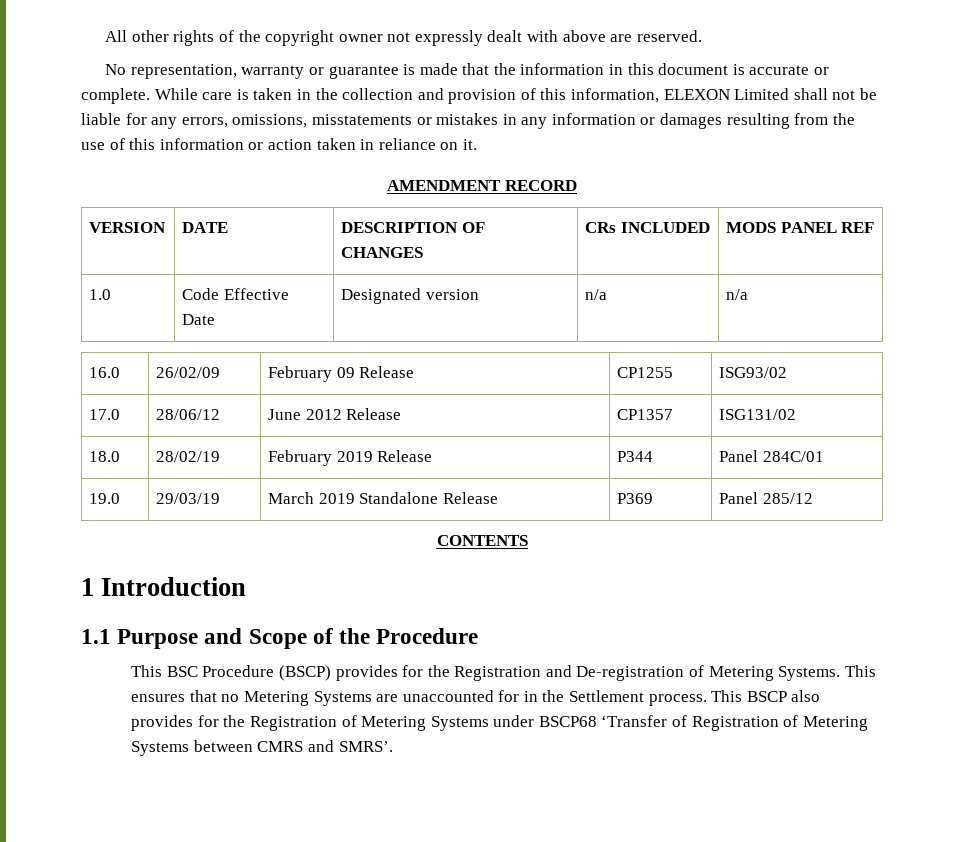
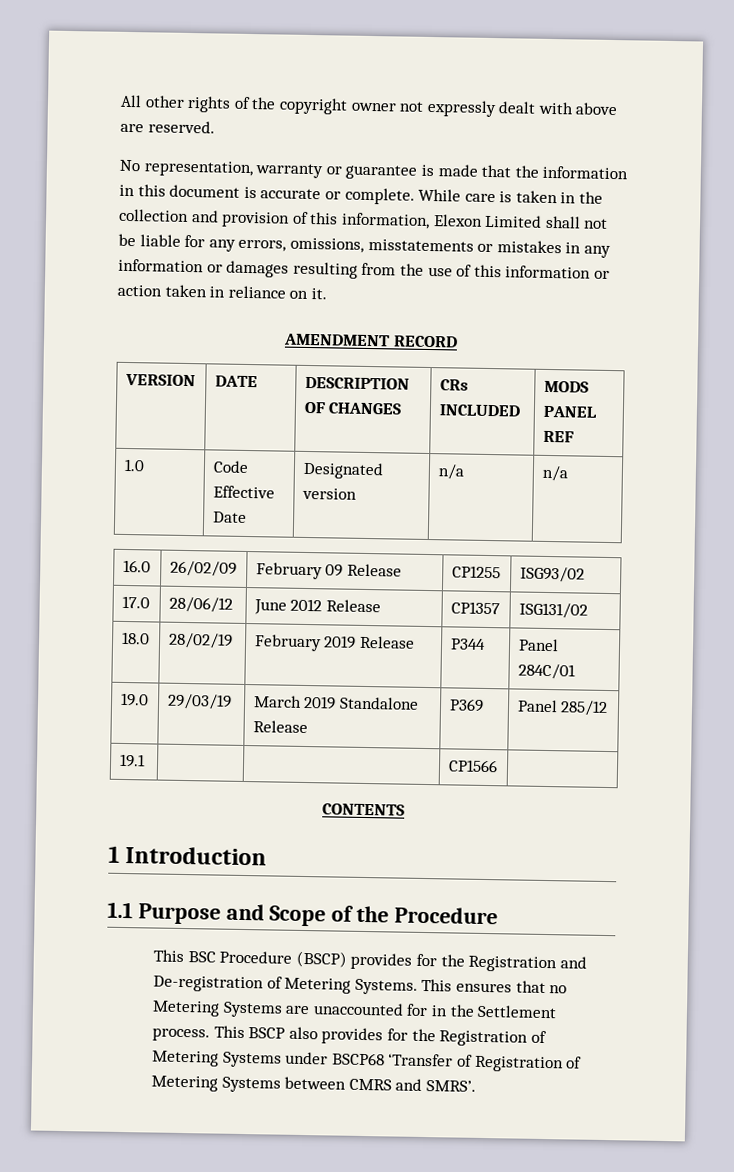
- While care is taken in the collection and provision of this information, ELEXON Limited shall not be liable for any errors, omissions, misstatements or mistakes in any information or damages resulting from the use of this information or action taken in reliance on it.
+ While care is taken in the collection and provision of this information, Elexon Limited shall not be liable for any errors, omissions, misstatements or mistakes in any information or damages resulting from the use of this information or action taken in reliance on it.
+ 19.1 | | | CP1566 |

